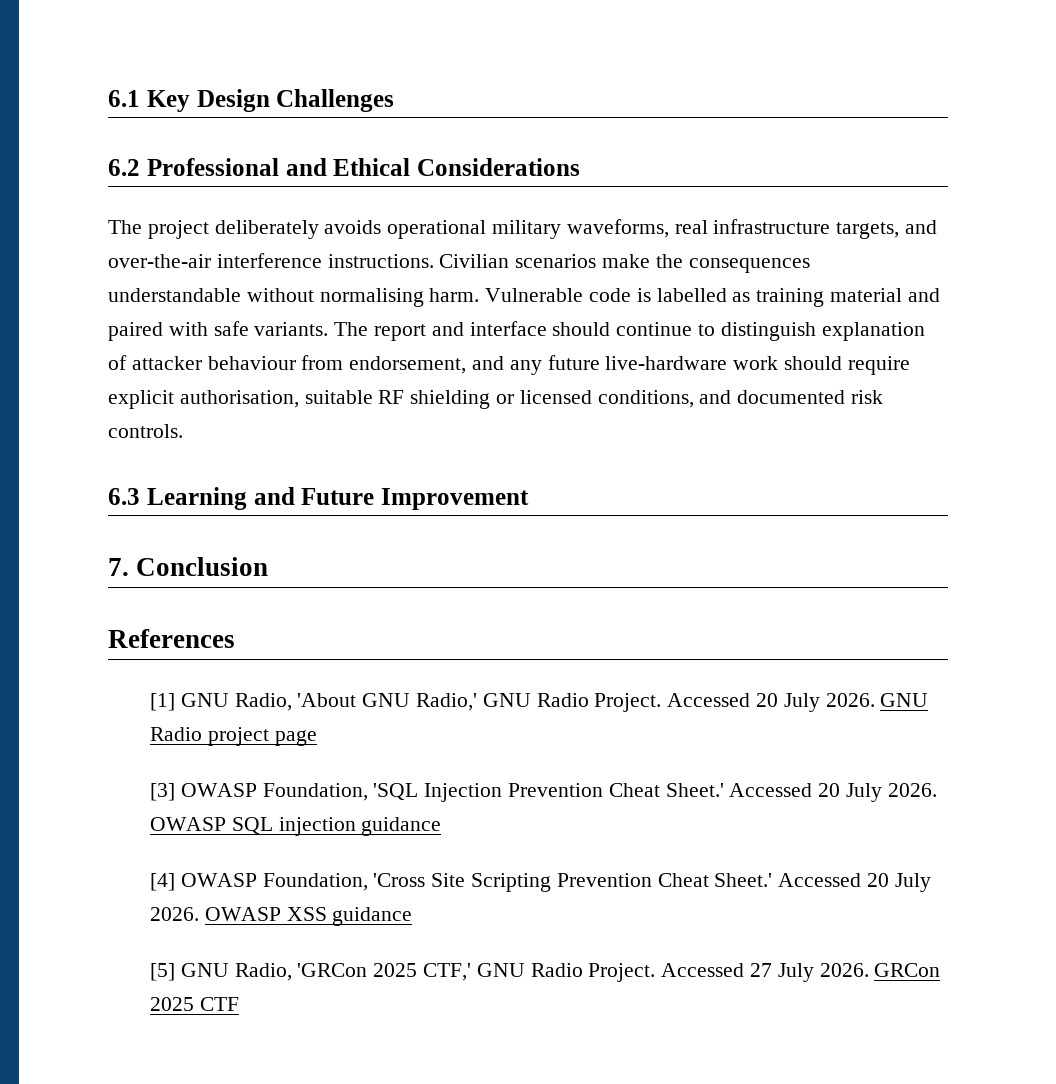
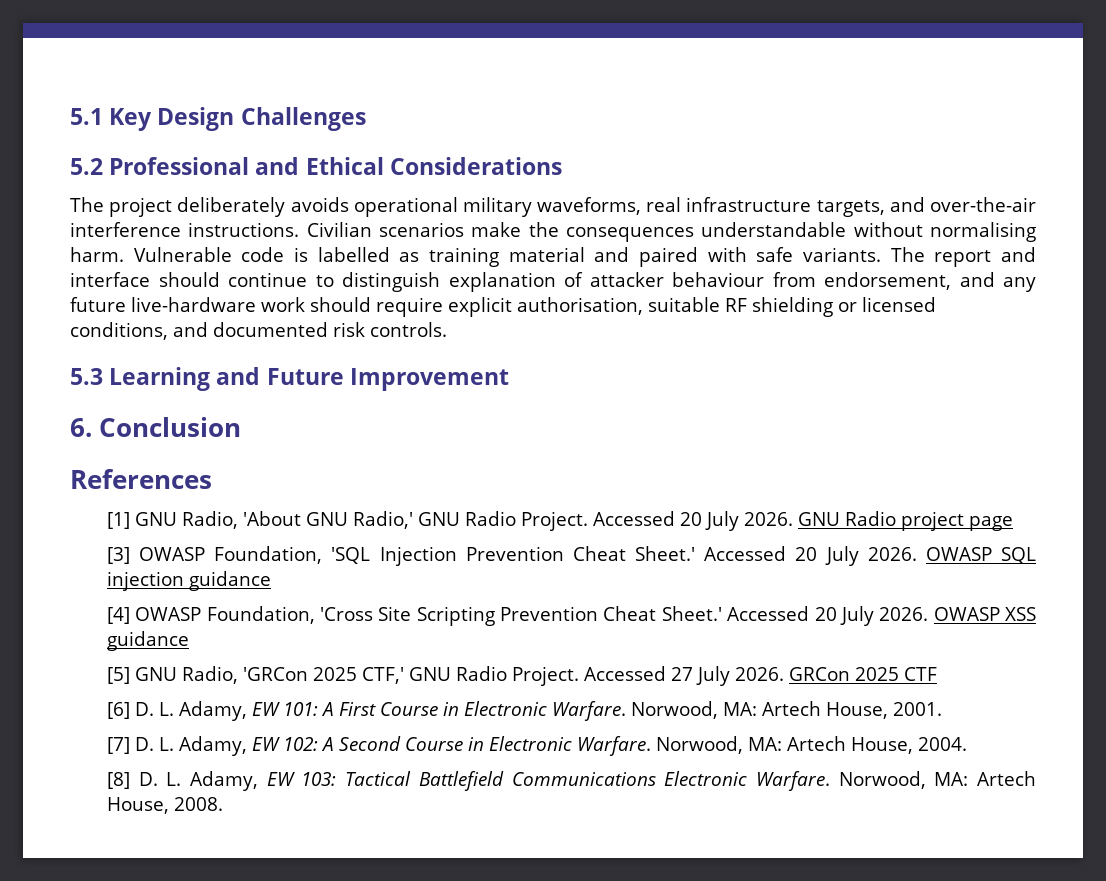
- 6.1 Key Design Challenges
+ 5.1 Key Design Challenges
- 6.2 Professional and Ethical Considerations
+ 5.2 Professional and Ethical Considerations
- 6.3 Learning and Future Improvement
+ 5.3 Learning and Future Improvement
- 7. Conclusion
+ 6. Conclusion
+ [6] D. L. Adamy, EW 101: A First Course in Electronic Warfare. Norwood, MA: Artech House, 2001.
+ [7] D. L. Adamy, EW 102: A Second Course in Electronic Warfare. Norwood, MA: Artech House, 2004.
+ [8] D. L. Adamy, EW 103: Tactical Battlefield Communications Electronic Warfare. Norwood, MA: Artech House, 2008.

